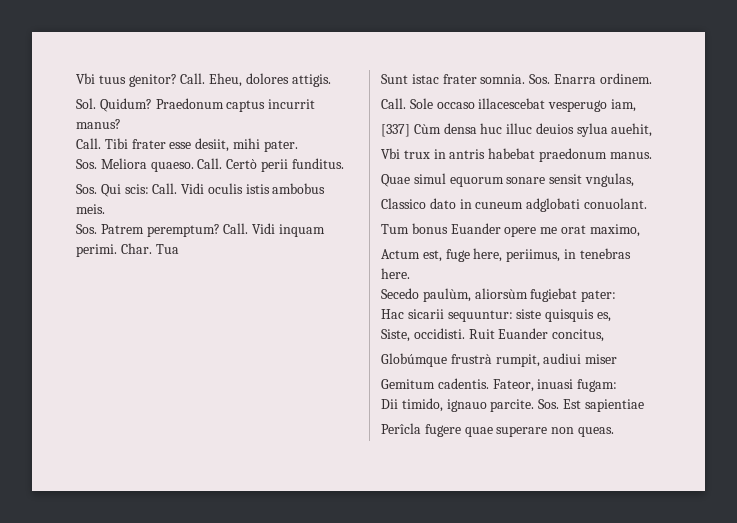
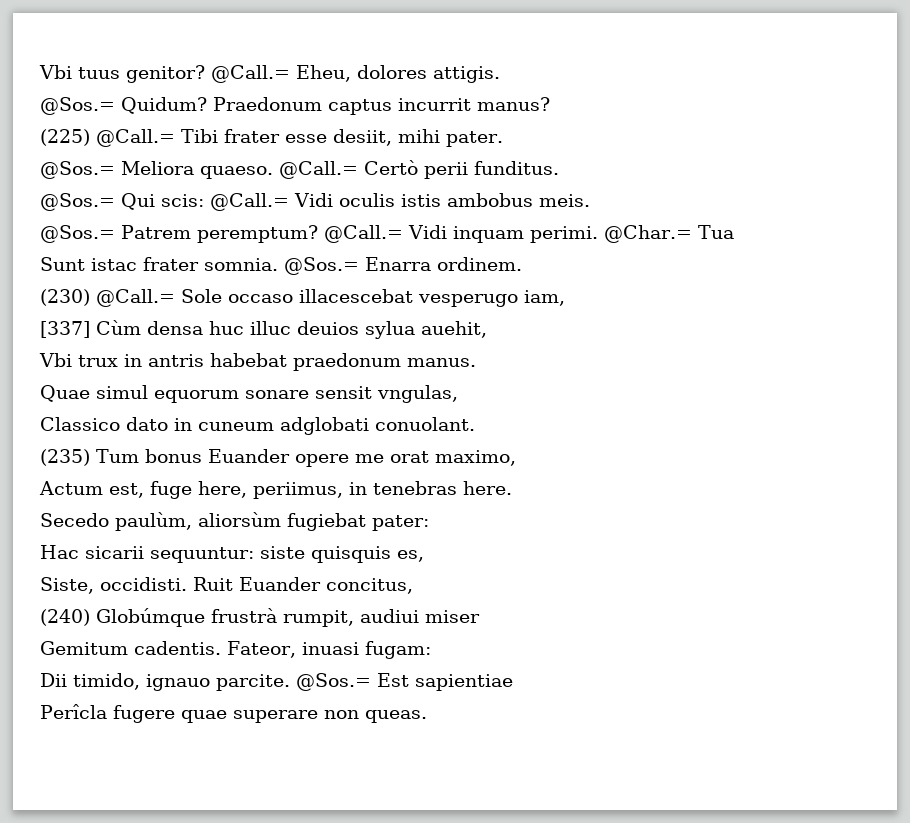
- Call. Eheu, dolores attigis.
+ @Call.= Eheu, dolores attigis.
- Sol. Quidum?
+ @Sos.= Quidum?
- Call. Tibi frater esse desiit, mihi pater.
+ (225) @Call.= Tibi frater esse desiit, mihi pater.
- Sos. Meliora quaeso.
+ @Sos.= Meliora quaeso.
- Call. Certò perii funditus.
+ @Call.= Certò perii funditus.
- Sos. Qui scis: Call. Vidi oculis istis ambobus meis.
+ @Sos.= Qui scis: @Call.= Vidi oculis istis ambobus meis.
- Sos. Patrem peremptum?
+ @Sos.= Patrem peremptum?
- Call. Vidi inquam perimi.
+ @Call.= Vidi inquam perimi.
- Char. Tua
+ @Char.= Tua
- Sos. Enarra ordinem.
+ @Sos.= Enarra ordinem.
- Call. Sole occaso illacescebat vesperugo iam,
+ (230) @Call.= Sole occaso illacescebat vesperugo iam,
- Tum bonus Euander opere me orat maximo,
+ (235) Tum bonus Euander opere me orat maximo,
- Globúmque frustrà rumpit, audiui miser
+ (240) Globúmque frustrà rumpit, audiui miser
- Sos. Est sapientiae
+ @Sos.= Est sapientiae

